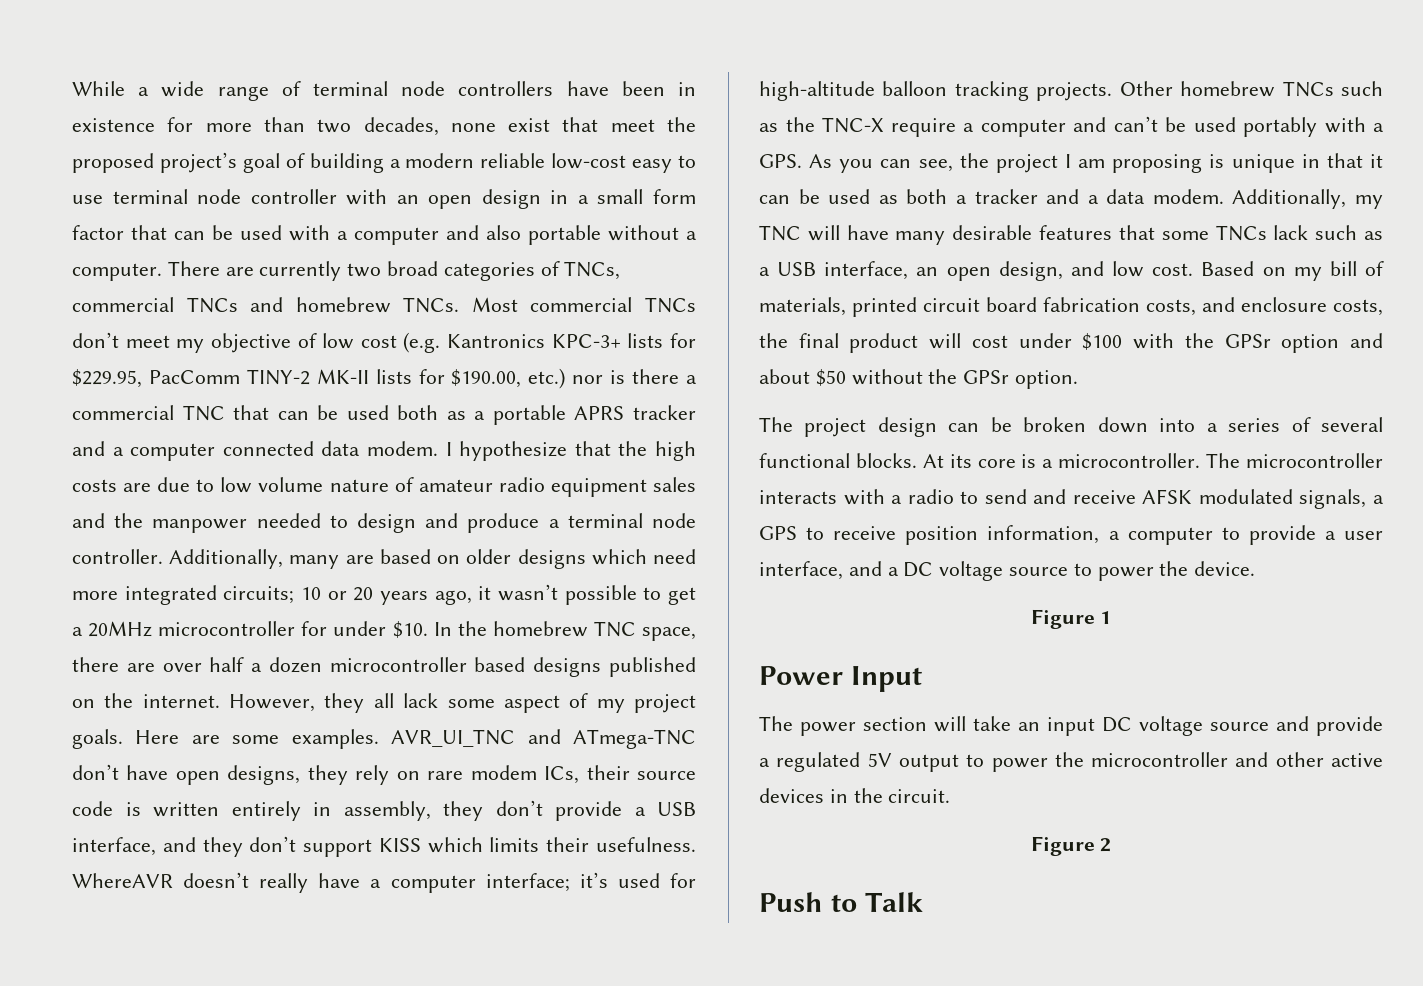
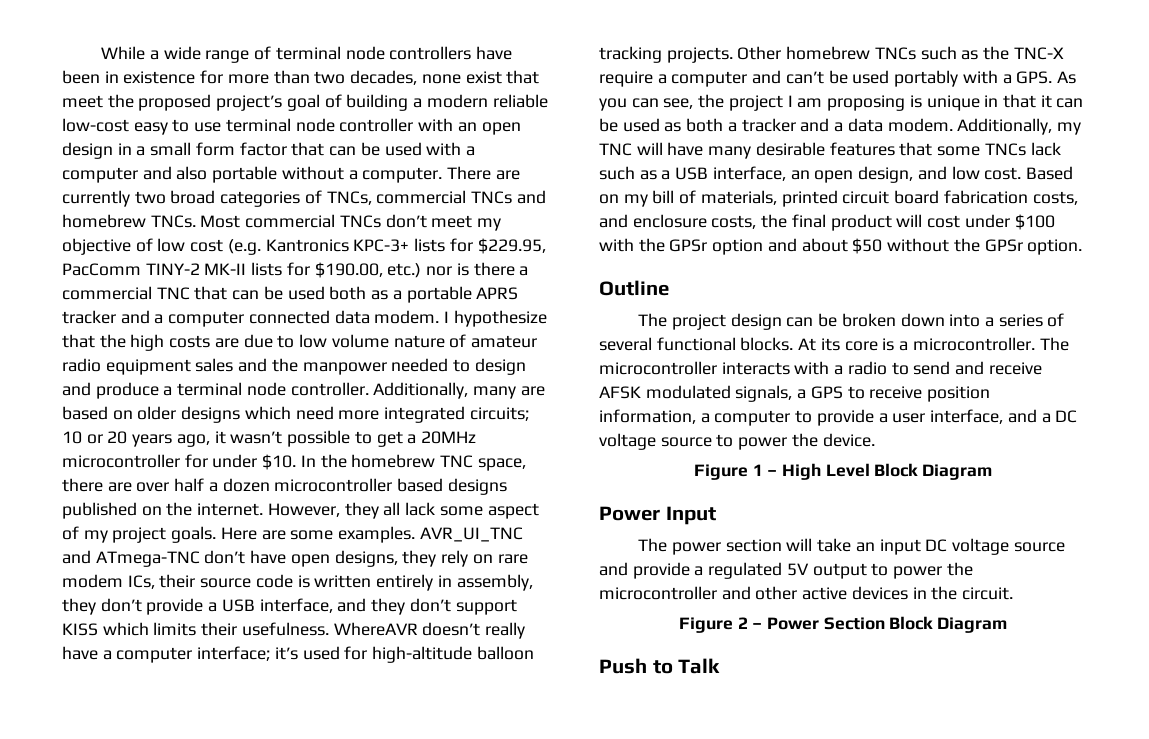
+ Outline
- Figure 1
+ Figure 1 – High Level Block Diagram
- Figure 2
+ Figure 2 – Power Section Block Diagram

